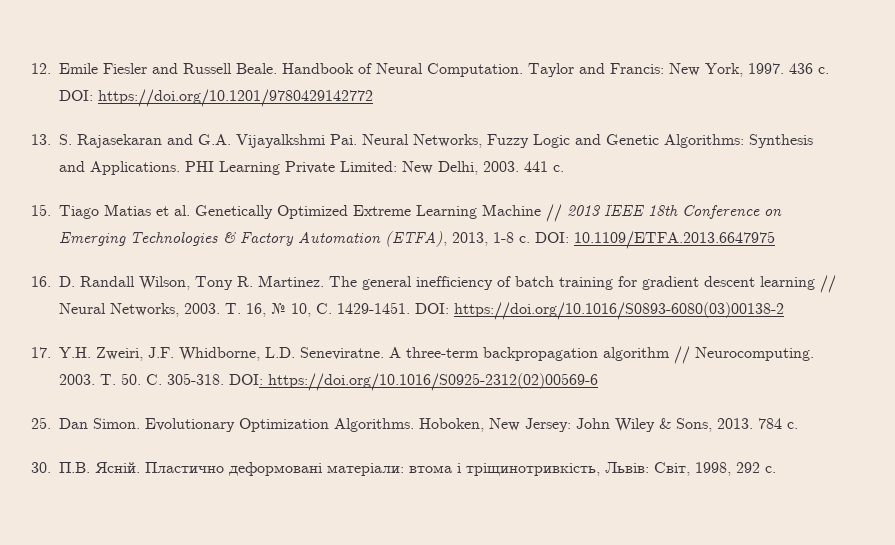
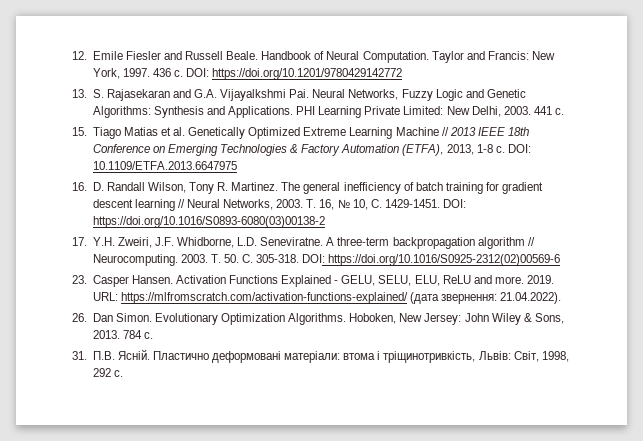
- 25. Dan Simon.
+ 23. Casper Hansen. Activation Functions Explained - GELU, SELU, ELU, ReLU and more. 2019. URL: https://mlfromscratch.com/activation-functions-explained/ (дата звернення: 21.04.2022).
+ 26. Dan Simon.
- 30. П.В. Ясній.
+ 31. П.В. Ясній.

